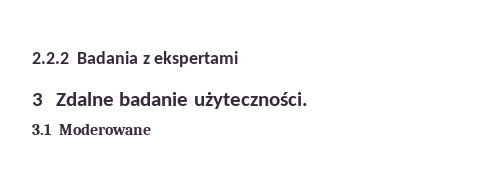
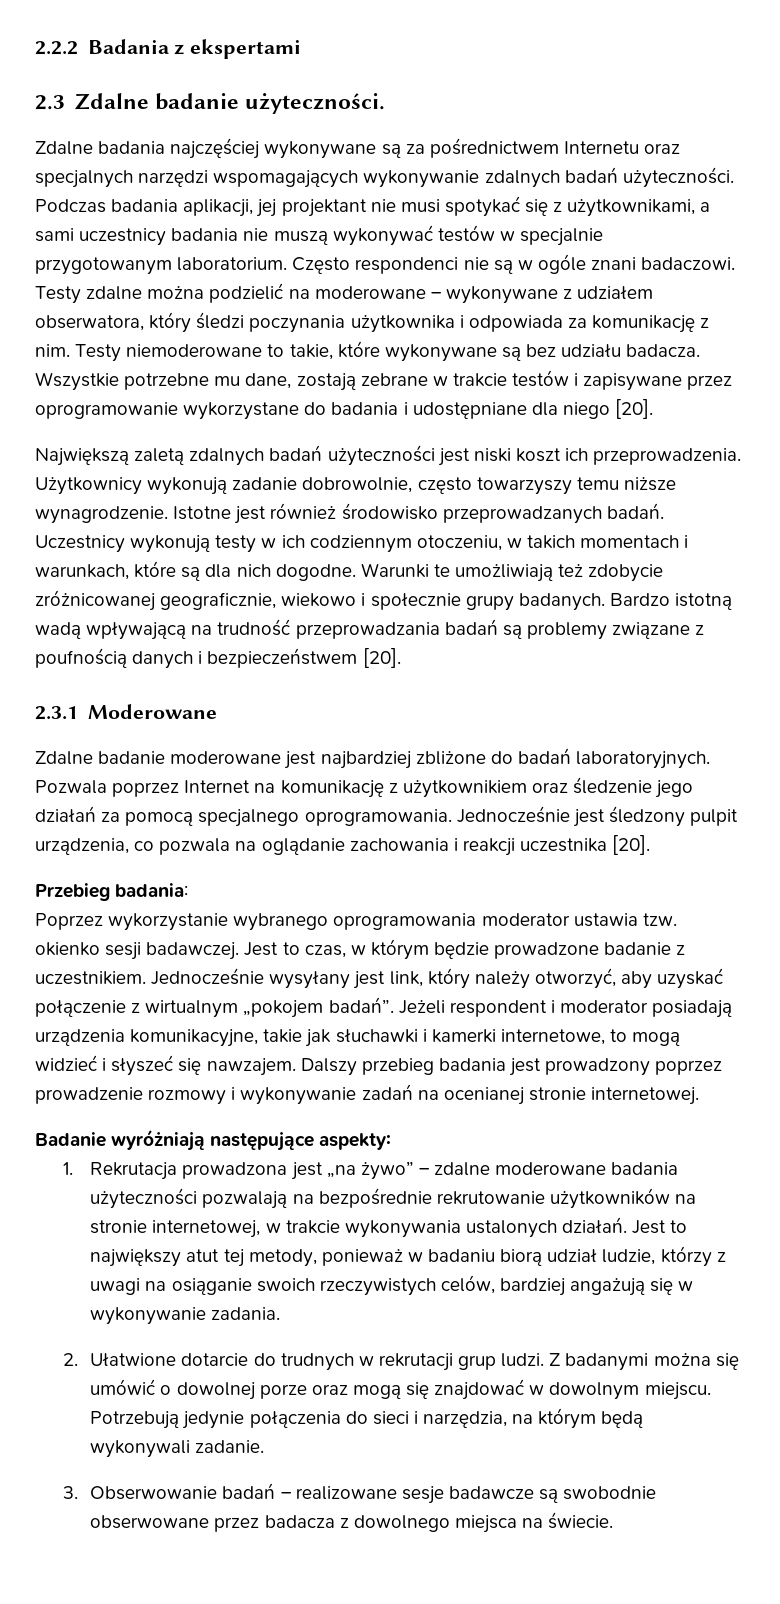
- 3 Zdalne badanie użyteczności.
+ 2.3 Zdalne badanie użyteczności.
- 3.1 Moderowane
+ Zdalne badania najczęściej wykonywane są za pośrednictwem Internetu oraz specjalnych narzędzi wspomagających wykonywanie zdalnych badań użyteczności. Podczas badania aplikacji, jej projektant nie musi spotykać się z użytkownikami, a sami uczestnicy badania nie muszą wykonywać testów w specjalnie przygotowanym laboratorium. Często respondenci nie są w ogóle znani badaczowi. Testy zdalne można podzielić na moderowane – wykonywane z udziałem obserwatora, który śledzi poczynania użytkownika i odpowiada za komunikację z nim. Testy niemoderowane to takie, które wykonywane są bez udziału badacza. Wszystkie potrzebne mu dane, zostają zebrane w trakcie testów i zapisywane przez oprogramowanie wykorzystane do badania i udostępniane dla niego [20].
+ Największą zaletą zdalnych badań użyteczności jest niski koszt ich przeprowadzenia. Użytkownicy wykonują zadanie dobrowolnie, często towarzyszy temu niższe wynagrodzenie. Istotne jest również środowisko przeprowadzanych badań. Uczestnicy wykonują testy w ich codziennym otoczeniu, w takich momentach i warunkach, które są dla nich dogodne. Warunki te umożliwiają też zdobycie zróżnicowanej geograficznie, wiekowo i społecznie grupy badanych. Bardzo istotną wadą wpływającą na trudność przeprowadzania badań są problemy związane z poufnością danych i bezpieczeństwem [20].
+ 2.3.1 Moderowane
+ Zdalne badanie moderowane jest najbardziej zbliżone do badań laboratoryjnych. Pozwala poprzez Internet na komunikację z użytkownikiem oraz śledzenie jego działań za pomocą specjalnego oprogramowania. Jednocześnie jest śledzony pulpit urządzenia, co pozwala na oglądanie zachowania i reakcji uczestnika [20].
+ Przebieg badania:
+ Poprzez wykorzystanie wybranego oprogramowania moderator ustawia tzw. okienko sesji badawczej. Jest to czas, w którym będzie prowadzone badanie z uczestnikiem. Jednocześnie wysyłany jest link, który należy otworzyć, aby uzyskać połączenie z wirtualnym „pokojem badań”. Jeżeli respondent i moderator posiadają urządzenia komunikacyjne, takie jak słuchawki i kamerki internetowe, to mogą widzieć i słyszeć się nawzajem. Dalszy przebieg badania jest prowadzony poprzez prowadzenie rozmowy i wykonywanie zadań na ocenianej stronie internetowej.
+ Badanie wyróżniają następujące aspekty:
+ 1. Rekrutacja prowadzona jest „na żywo” – zdalne moderowane badania użyteczności pozwalają na bezpośrednie rekrutowanie użytkowników na stronie internetowej, w trakcie wykonywania ustalonych działań. Jest to największy atut tej metody, ponieważ w badaniu biorą udział ludzie, którzy z uwagi na osiąganie swoich rzeczywistych celów, bardziej angażują się w wykonywanie zadania.
+ 2. Ułatwione dotarcie do trudnych w rekrutacji grup ludzi. Z badanymi można się umówić o dowolnej porze oraz mogą się znajdować w dowolnym miejscu. Potrzebują jedynie połączenia do sieci i narzędzia, na którym będą wykonywali zadanie.
+ 3. Obserwowanie badań – realizowane sesje badawcze są swobodnie obserwowane przez badacza z dowolnego miejsca na świecie.

